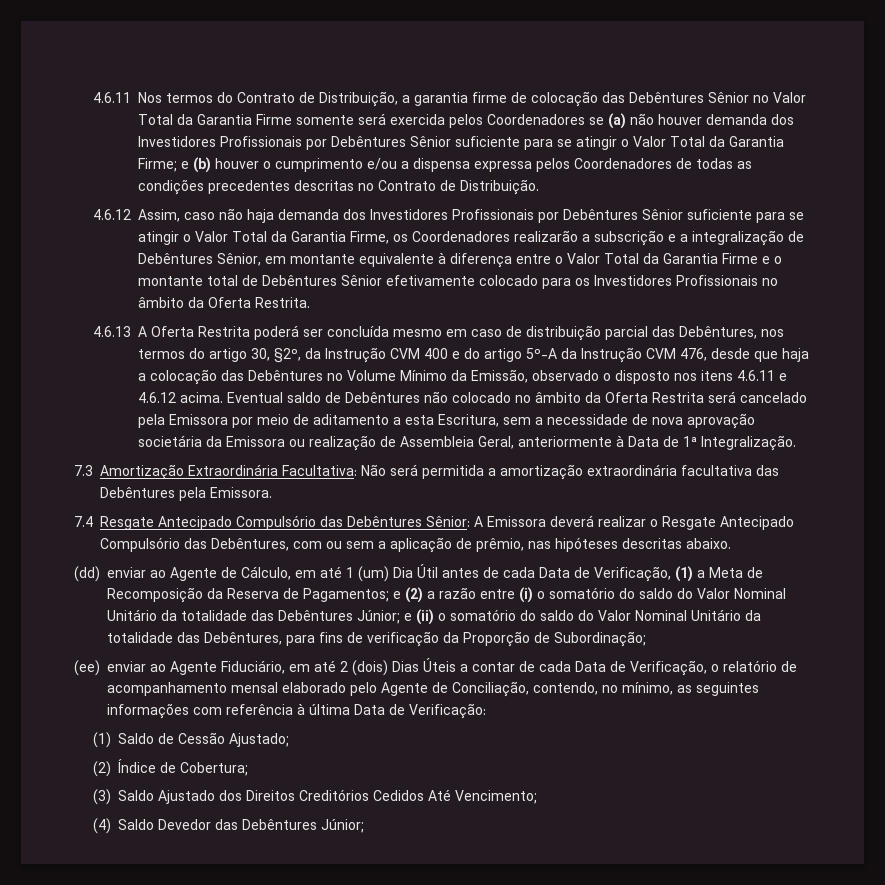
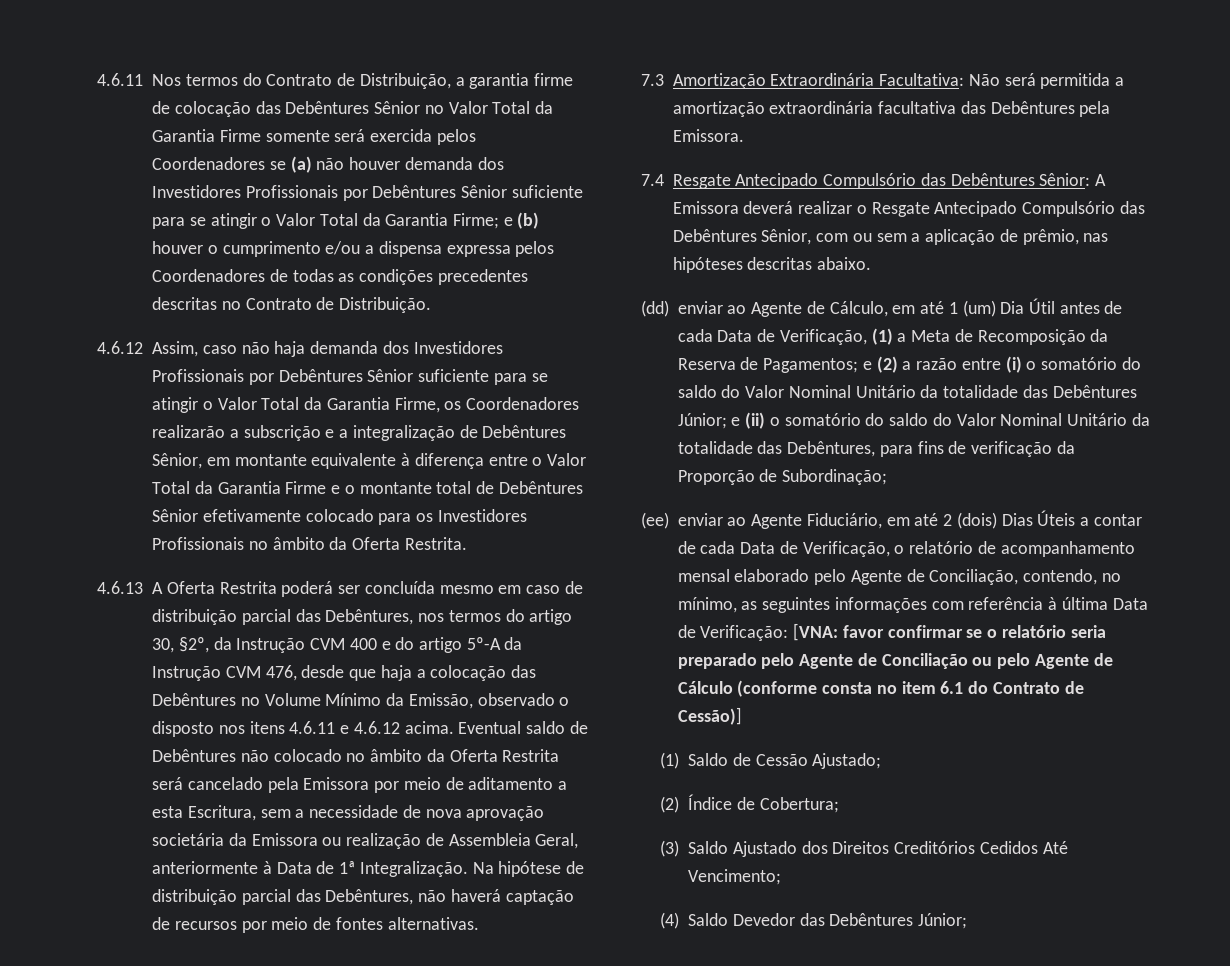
+ Na hipótese de distribuição parcial das Debêntures, não haverá captação de recursos por meio de fontes alternativas.
- 7.4 Resgate Antecipado Compulsório das Debêntures Sênior: A Emissora deverá realizar o Resgate Antecipado Compulsório das Debêntures, com ou sem a aplicação de prêmio, nas hipóteses descritas abaixo.
+ 7.4 Resgate Antecipado Compulsório das Debêntures Sênior: A Emissora deverá realizar o Resgate Antecipado Compulsório das Debêntures Sênior, com ou sem a aplicação de prêmio, nas hipóteses descritas abaixo.
- (ee) enviar ao Agente Fiduciário, em até 2 (dois) Dias Úteis a contar de cada Data de Verificação, o relatório de acompanhamento mensal elaborado pelo Agente de Conciliação, contendo, no mínimo, as seguintes informações com referência à última Data de Verificação:
+ (ee) enviar ao Agente Fiduciário, em até 2 (dois) Dias Úteis a contar de cada Data de Verificação, o relatório de acompanhamento mensal elaborado pelo Agente de Conciliação, contendo, no mínimo, as seguintes informações com referência à última Data de Verificação: [VNA: favor confirmar se o relatório seria preparado pelo Agente de Conciliação ou pelo Agente de Cálculo (conforme consta no item 6.1 do Contrato de Cessão)]

